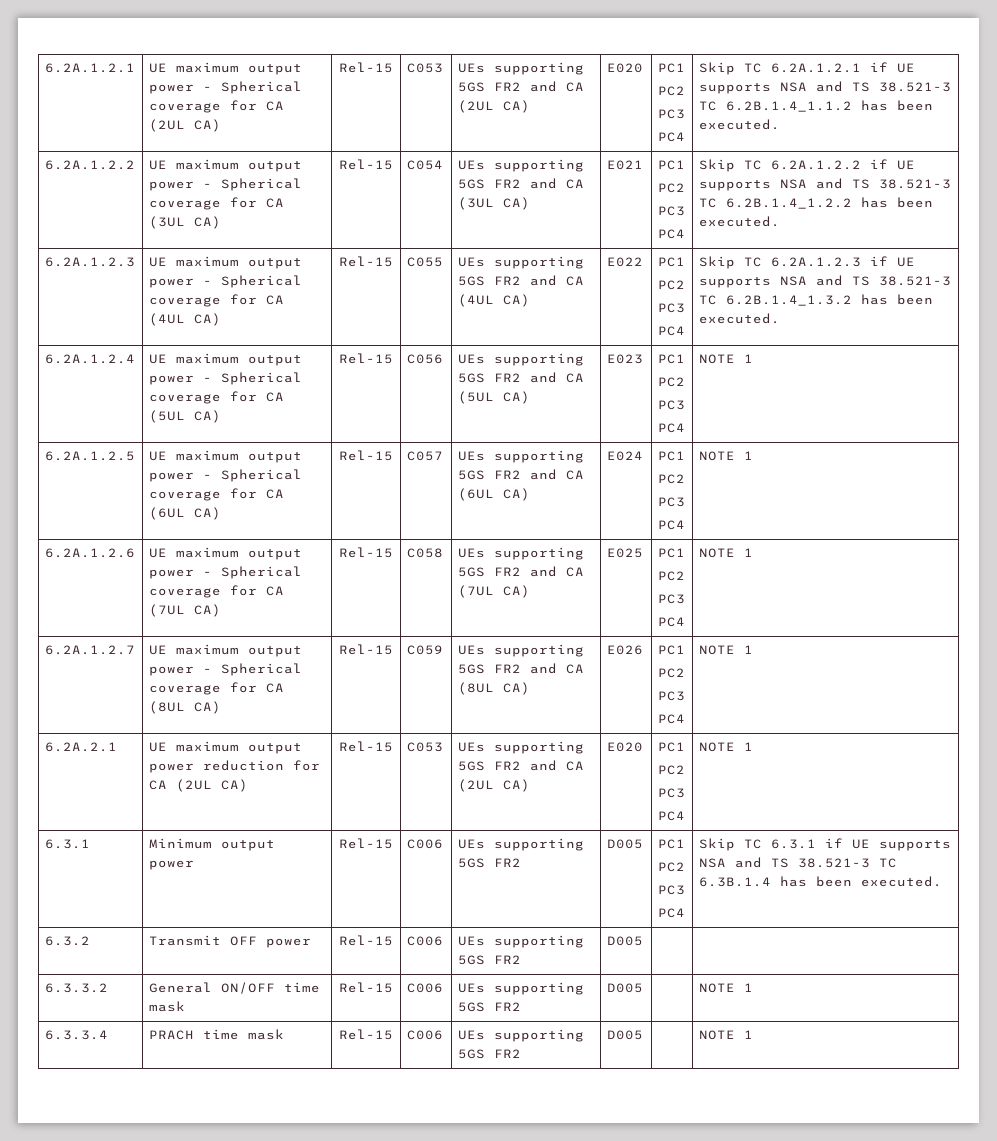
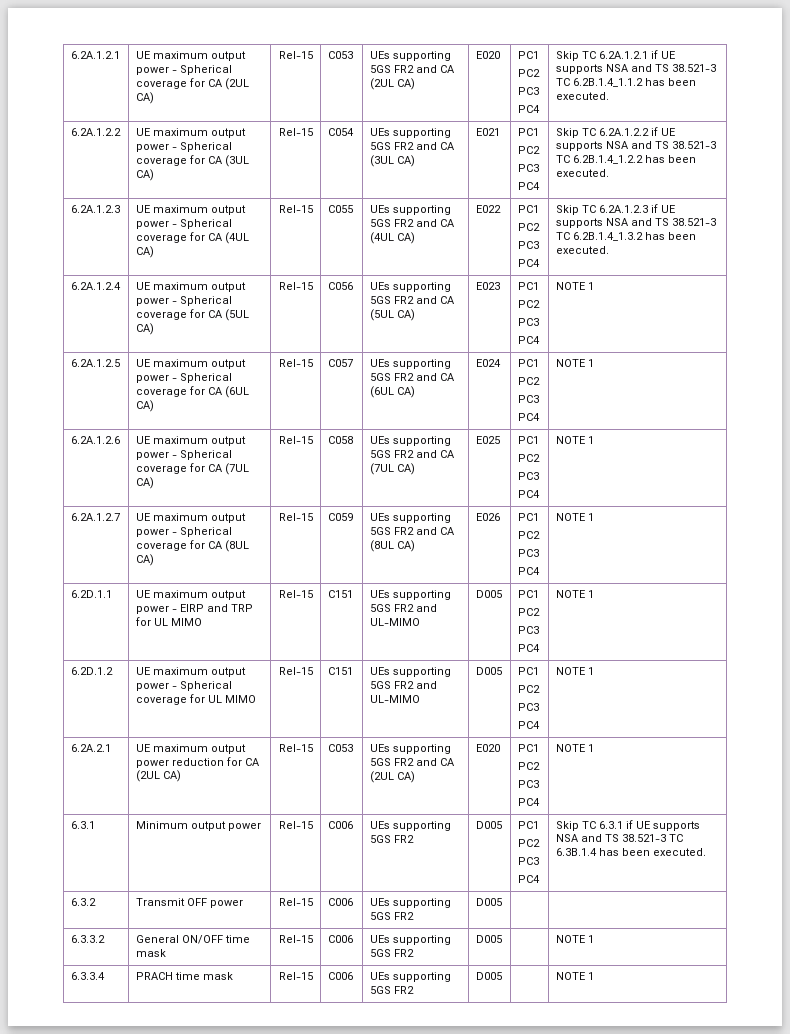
+ 6.2D.1.1 | UE maximum output power - EIRP and TRP for UL MIMO | Rel-15 | C151 | UEs supporting 5GS FR2 and UL-MIMO | D005 | PC1
+ PC2
+ PC3
+ PC4 | NOTE 1
+ 6.2D.1.2 | UE maximum output power - Spherical coverage for UL MIMO | Rel-15 | C151 | UEs supporting 5GS FR2 and UL-MIMO | D005 | PC1
+ PC2
+ PC3
+ PC4 | NOTE 1

